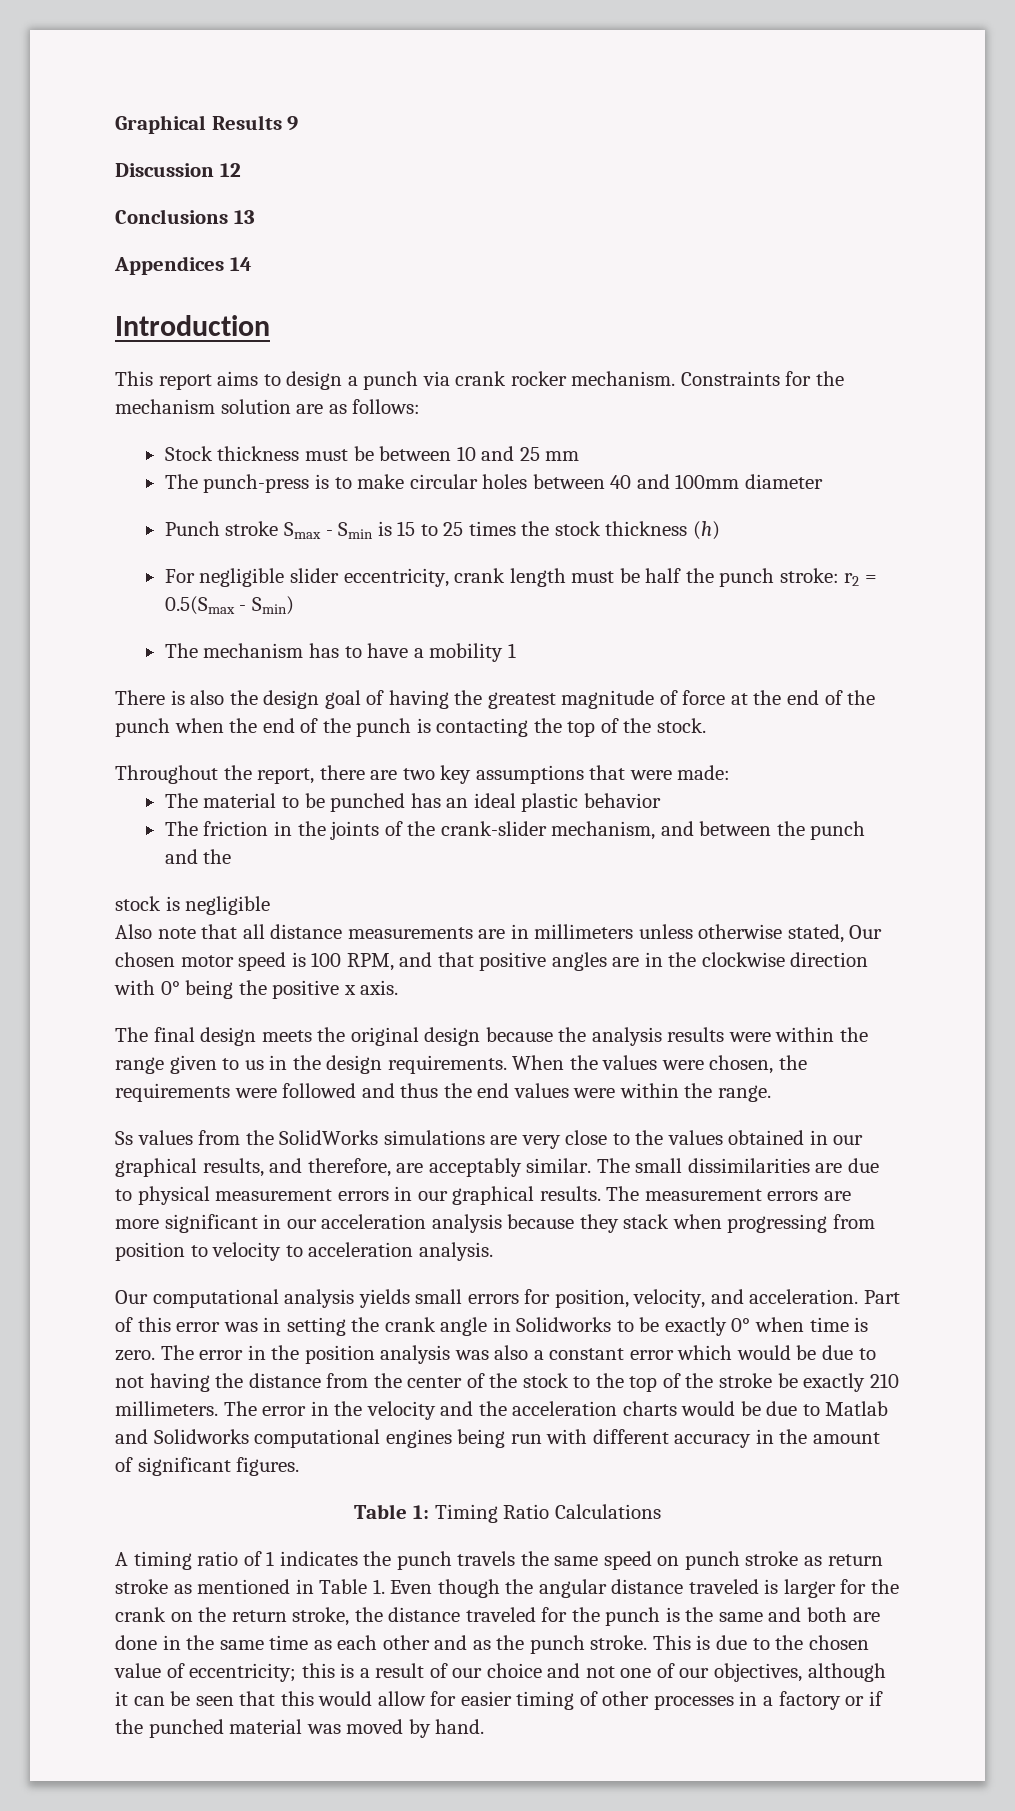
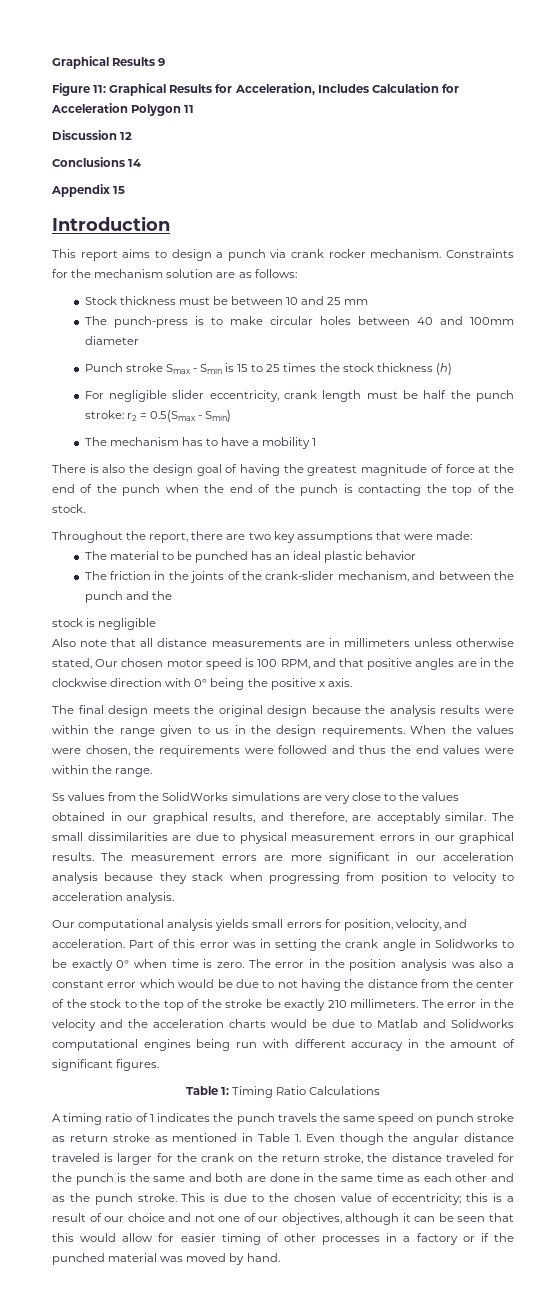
+ Figure 11: Graphical Results for Acceleration, Includes Calculation for Acceleration Polygon 11
- Conclusions 13
- Appendices 14
+ Conclusions 14
+ Appendix 15

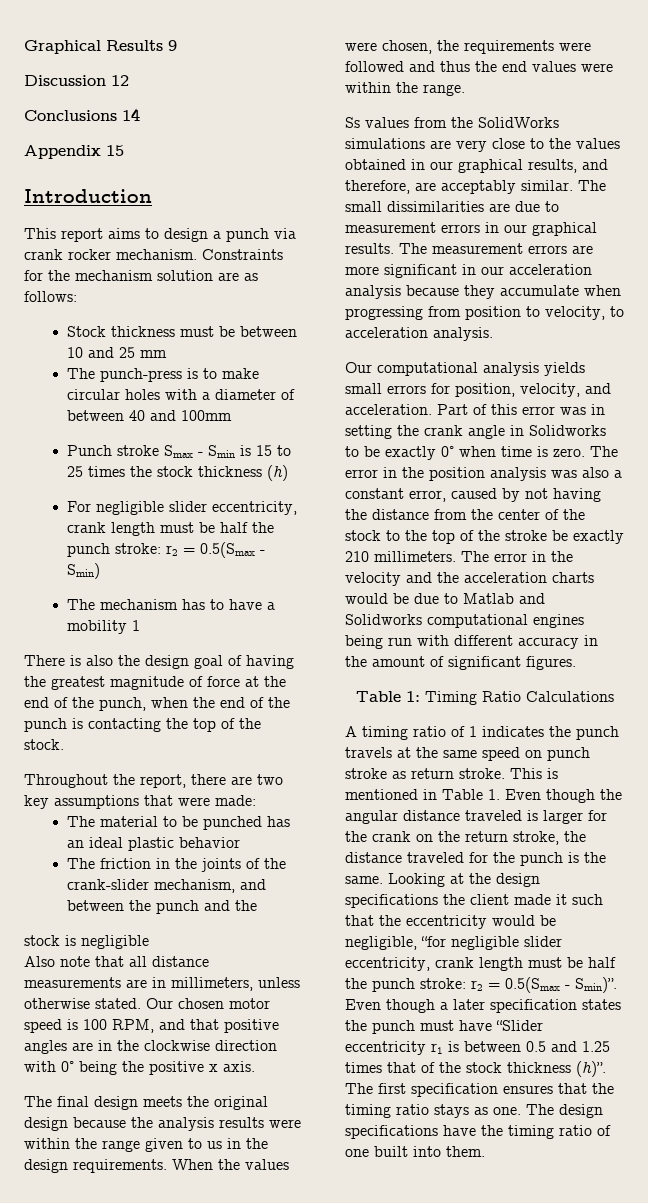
- Figure 11: Graphical Results for Acceleration, Includes Calculation for Acceleration Polygon 11
- The punch-press is to make circular holes between 40 and 100mm diameter
+ The punch-press is to make circular holes with a diameter of between 40 and 100mm
- There is also the design goal of having the greatest magnitude of force at the end of the punch when the end of the punch is contacting the top of the stock.
+ There is also the design goal of having the greatest magnitude of force at the end of the punch, when the end of the punch is contacting the top of the stock.
- Also note that all distance measurements are in millimeters unless otherwise stated, Our chosen motor speed is 100 RPM, and that positive angles are in the clockwise direction with 0° being the positive x axis.
+ Also note that all distance measurements are in millimeters, unless otherwise stated. Our chosen motor speed is 100 RPM, and that positive angles are in the clockwise direction with 0° being the positive x axis.
- The small dissimilarities are due to physical measurement errors in our graphical results.
+ The small dissimilarities are due to measurement errors in our graphical results.
- The measurement errors are more significant in our acceleration analysis because they stack when progressing from position to velocity to acceleration analysis.
+ The measurement errors are more significant in our acceleration analysis because they accumulate when progressing from position to velocity, to acceleration analysis.
- The error in the position analysis was also a constant error which would be due to not having the distance from the center of the stock to the top of the stroke be exactly 210 millimeters.
+ The error in the position analysis was also a constant error, caused by not having the distance from the center of the stock to the top of the stroke be exactly 210 millimeters.
- A timing ratio of 1 indicates the punch travels the same speed on punch stroke as return stroke as mentioned in Table 1. Even though the angular distance traveled is larger for the crank on the return stroke, the distance traveled for the punch is the same and both are done in the same time as each other and as the punch stroke. This is due to the chosen value of eccentricity; this is a result of our choice and not one of our objectives, although it can be seen that this would allow for easier timing of other processes in a factory or if the punched material was moved by hand.
+ A timing ratio of 1 indicates the punch travels at the same speed on punch stroke as return stroke. This is mentioned in Table 1. Even though the angular distance traveled is larger for the crank on the return stroke, the distance traveled for the punch is the same. Looking at the design specifications the client made it such that the eccentricity would be negligible, “for negligible slider eccentricity, crank length must be half the punch stroke: r2 = 0.5(Smax - Smin)”. Even though a later specification states the punch must have “Slider eccentricity r1 is between 0.5 and 1.25 times that of the stock thickness (h)”. The first specification ensures that the timing ratio stays as one. The design specifications have the timing ratio of one built into them.

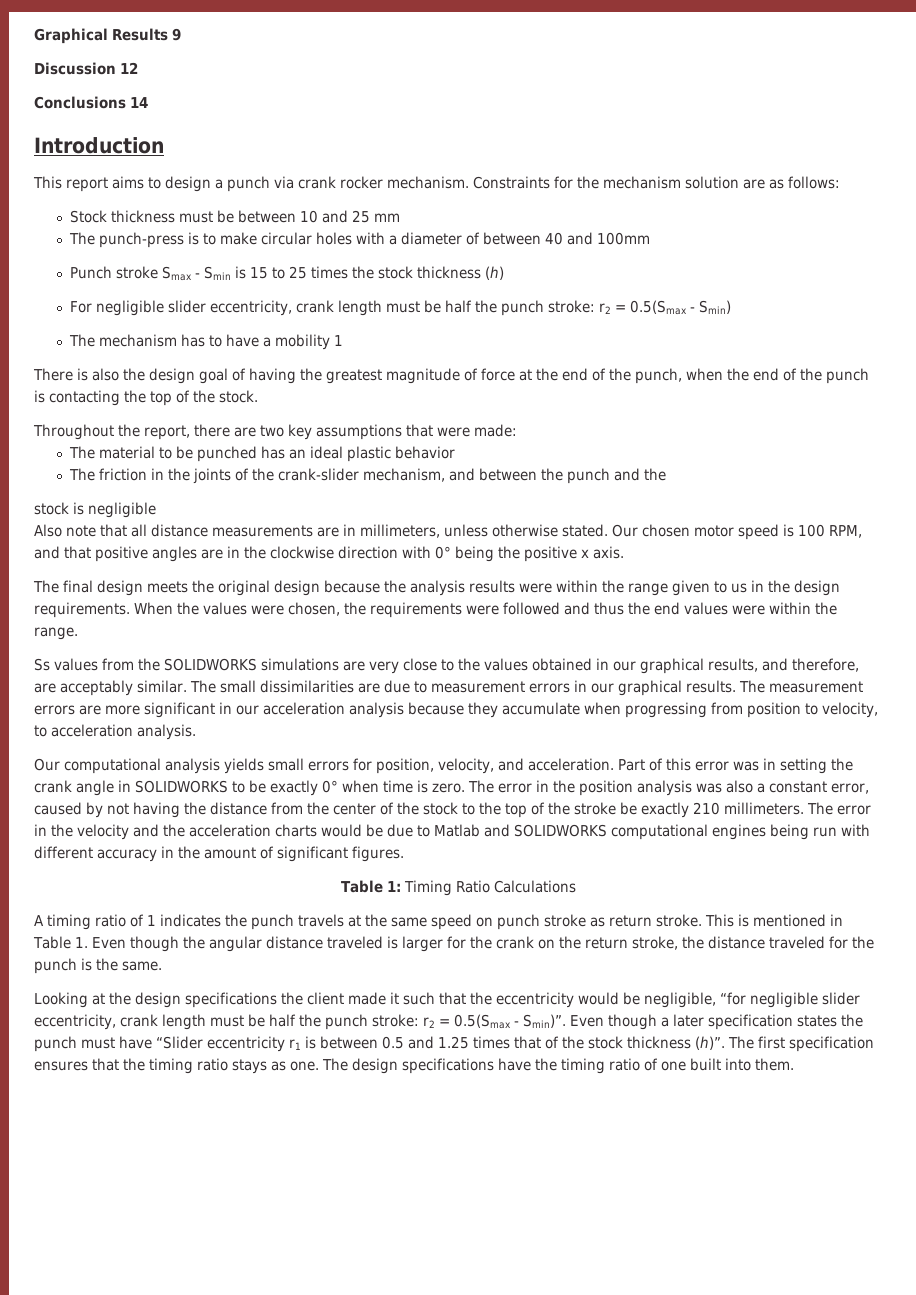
- Appendix 15
- Ss values from the SolidWorks simulations are very close to the values obtained in our graphical results, and therefore, are acceptably similar.
+ Ss values from the SOLIDWORKS simulations are very close to the values obtained in our graphical results, and therefore, are acceptably similar.
- Part of this error was in setting the crank angle in Solidworks to be exactly 0° when time is zero.
+ Part of this error was in setting the crank angle in SOLIDWORKS to be exactly 0° when time is zero.
- The error in the velocity and the acceleration charts would be due to Matlab and Solidworks computational engines being run with different accuracy in the amount of significant figures.
+ The error in the velocity and the acceleration charts would be due to Matlab and SOLIDWORKS computational engines being run with different accuracy in the amount of significant figures.
- This is mentioned in Table 1. Even though the angular distance traveled is larger for the crank on the return stroke, the distance traveled for the punch is the same. Looking at the design specifications the client made it such that the eccentricity would be negligible, “for negligible slider eccentricity, crank length must be half the punch stroke:
+ This is mentioned in Table 1. Even though the angular distance traveled is larger for the crank on the return stroke, the distance traveled for the punch is the same.
+ Looking at the design specifications the client made it such that the eccentricity would be negligible, “for negligible slider eccentricity, crank length must be half the punch stroke:

